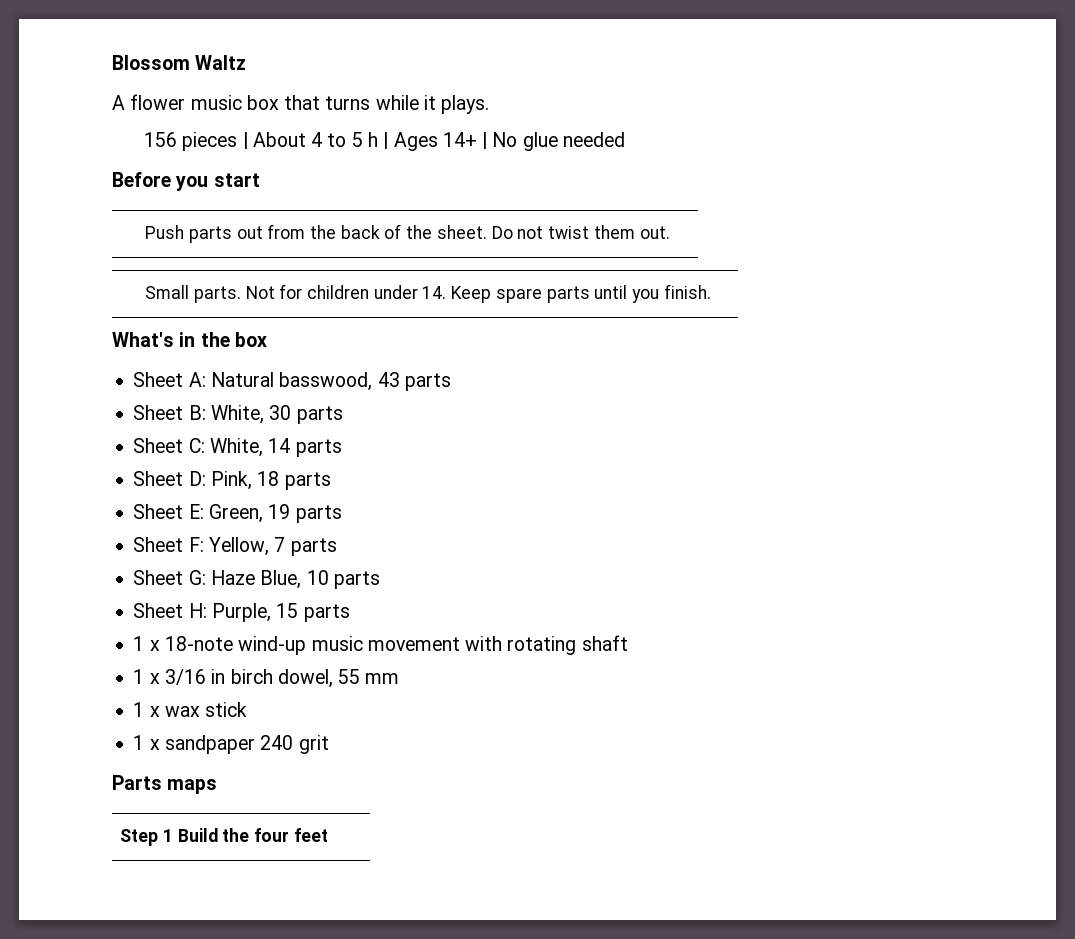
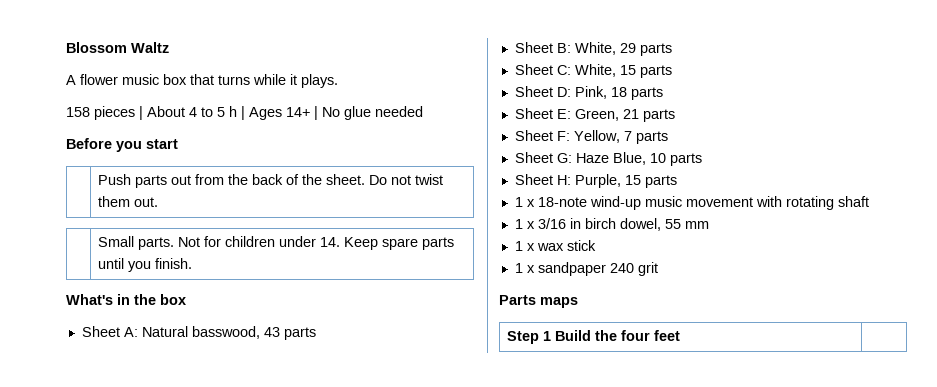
- 156 pieces | About 4 to 5 h | Ages 14+ | No glue needed
+ 158 pieces | About 4 to 5 h | Ages 14+ | No glue needed
- Sheet B: White, 30 parts
+ Sheet B: White, 29 parts
- Sheet C: White, 14 parts
+ Sheet C: White, 15 parts
- Sheet E: Green, 19 parts
+ Sheet E: Green, 21 parts

